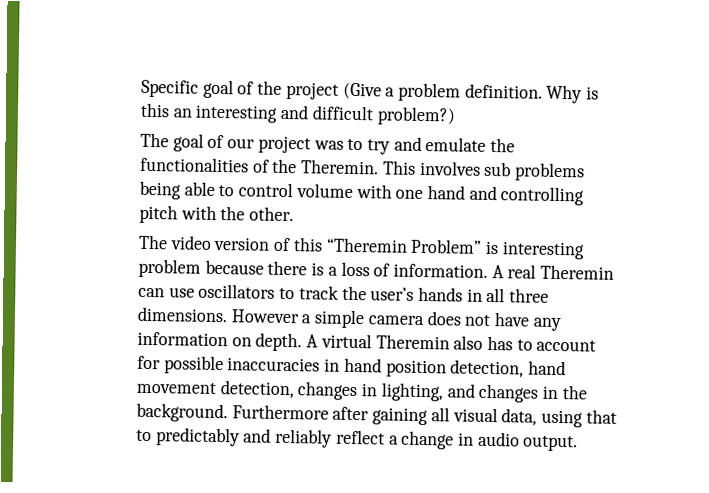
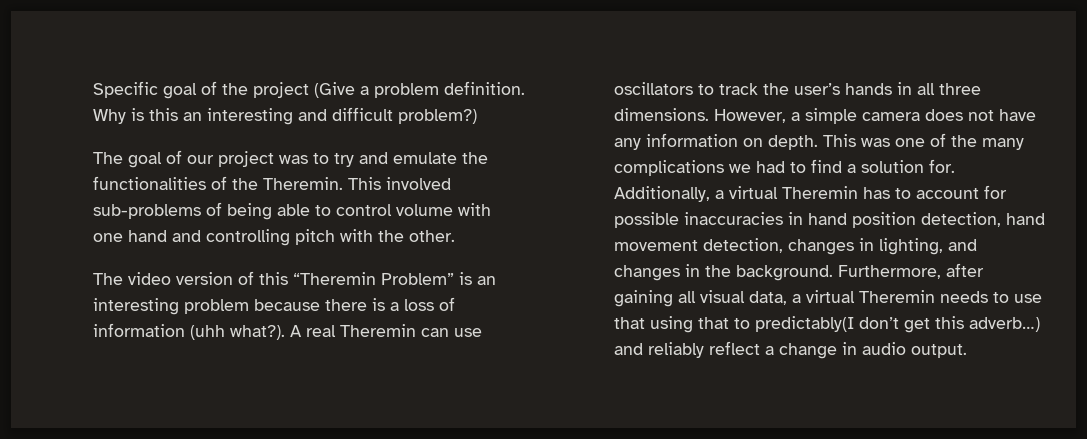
- This involves sub problems being able to control volume with one hand and controlling pitch with the other.
+ This involved sub-problems of being able to control volume with one hand and controlling pitch with the other.
- The video version of this “Theremin Problem” is interesting problem because there is a loss of information.
+ The video version of this “Theremin Problem” is an interesting problem because there is a loss of information (uhh what?).
- However a simple camera does not have any information on depth.
+ However, a simple camera does not have any information on depth.
- A virtual Theremin also has to account for possible inaccuracies in hand position detection, hand movement detection, changes in lighting, and changes in the background.
+ This was one of the many complications we had to find a solution for. Additionally, a virtual Theremin has to account for possible inaccuracies in hand position detection, hand movement detection, changes in lighting, and changes in the background.
- Furthermore after gaining all visual data, using that to predictably and reliably reflect a change in audio output.
+ Furthermore, after gaining all visual data, a virtual Theremin needs to use that using that to predictably(I don’t get this adverb…) and reliably reflect a change in audio output.

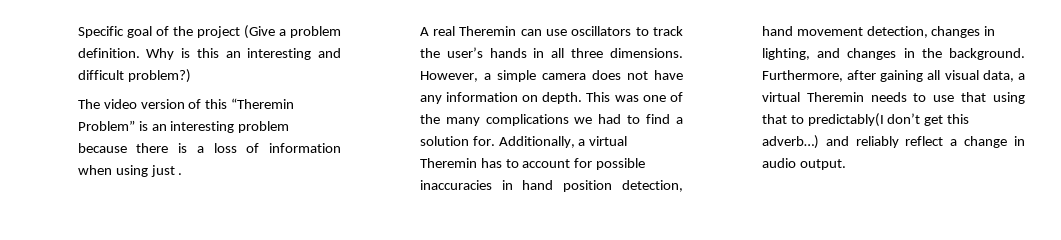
- The goal of our project was to try and emulate the functionalities of the Theremin. This involved sub-problems of being able to control volume with one hand and controlling pitch with the other.
- The video version of this “Theremin Problem” is an interesting problem because there is a loss of information (uhh what?). A real Theremin can use oscillators to track the user’s hands in all three dimensions.
+ The video version of this “Theremin Problem” is an interesting problem because there is a loss of information when using just .
+ A real Theremin can use oscillators to track the user’s hands in all three dimensions.

